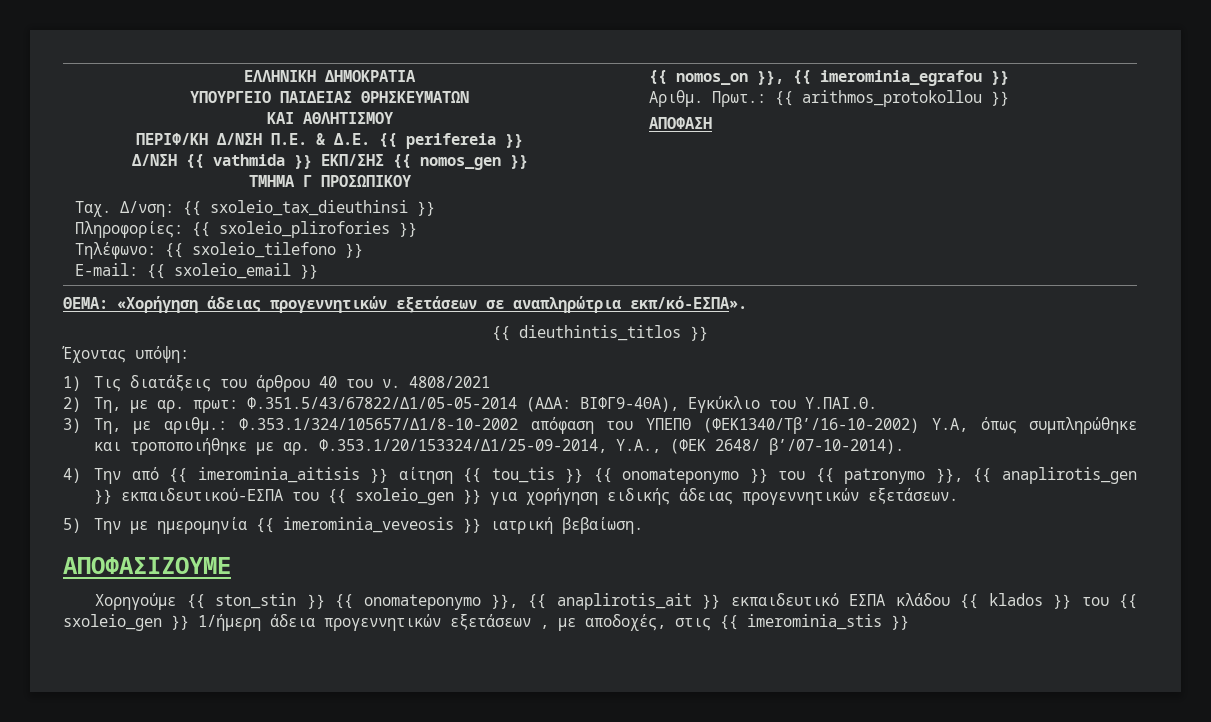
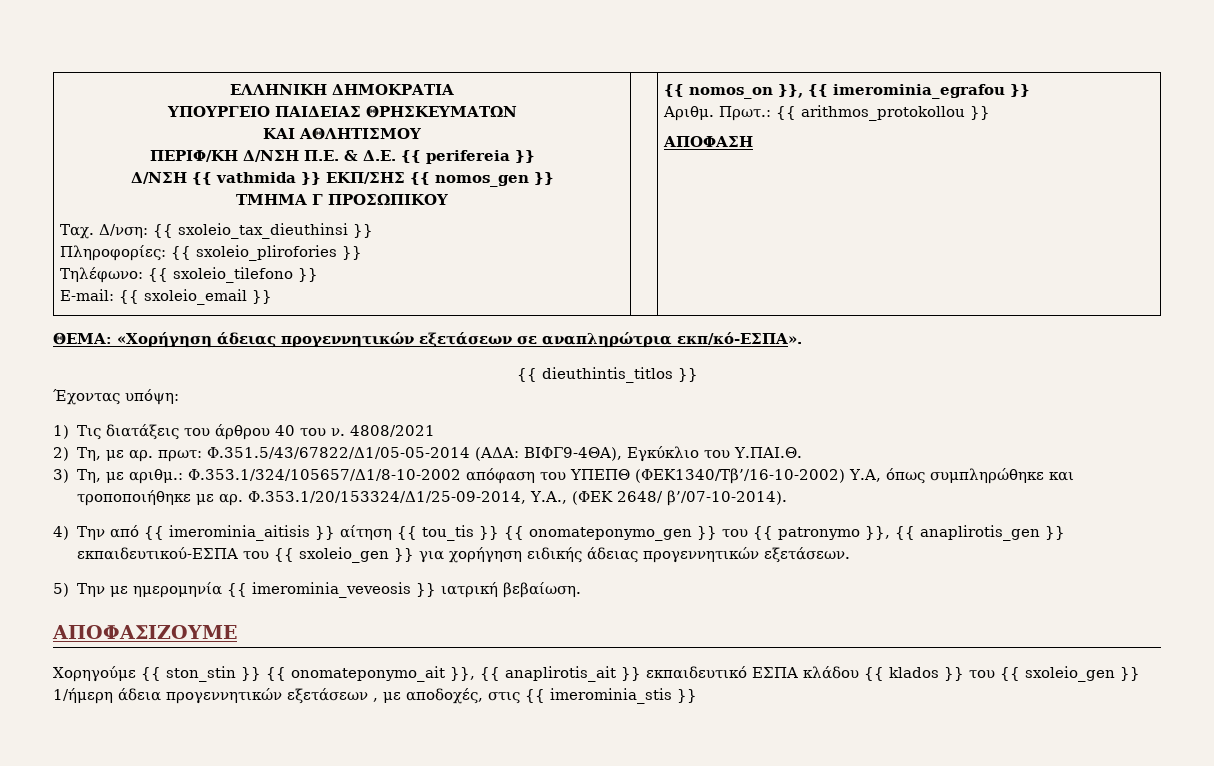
- 4) Την από {{ imerominia_aitisis }} αίτηση {{ tou_tis }} {{ onomateponymo }} του {{ patronymo }}, {{ anaplirotis_gen }} εκπαιδευτικού-ΕΣΠΑ του {{ sxoleio_gen }} για χορήγηση ειδικής άδειας προγεννητικών εξετάσεων.
+ 4) Την από {{ imerominia_aitisis }} αίτηση {{ tou_tis }} {{ onomateponymo_gen }} του {{ patronymo }}, {{ anaplirotis_gen }} εκπαιδευτικού-ΕΣΠΑ του {{ sxoleio_gen }} για χορήγηση ειδικής άδειας προγεννητικών εξετάσεων.
- Χορηγούμε {{ ston_stin }} {{ onomateponymo }}, {{ anaplirotis_ait }} εκπαιδευτικό ΕΣΠΑ κλάδου {{ klados }} του {{ sxoleio_gen }} 1/ήμερη άδεια προγεννητικών εξετάσεων , με αποδοχές, στις {{ imerominia_stis }}
+ Χορηγούμε {{ ston_stin }} {{ onomateponymo_ait }}, {{ anaplirotis_ait }} εκπαιδευτικό ΕΣΠΑ κλάδου {{ klados }} του {{ sxoleio_gen }} 1/ήμερη άδεια προγεννητικών εξετάσεων , με αποδοχές, στις {{ imerominia_stis }}

